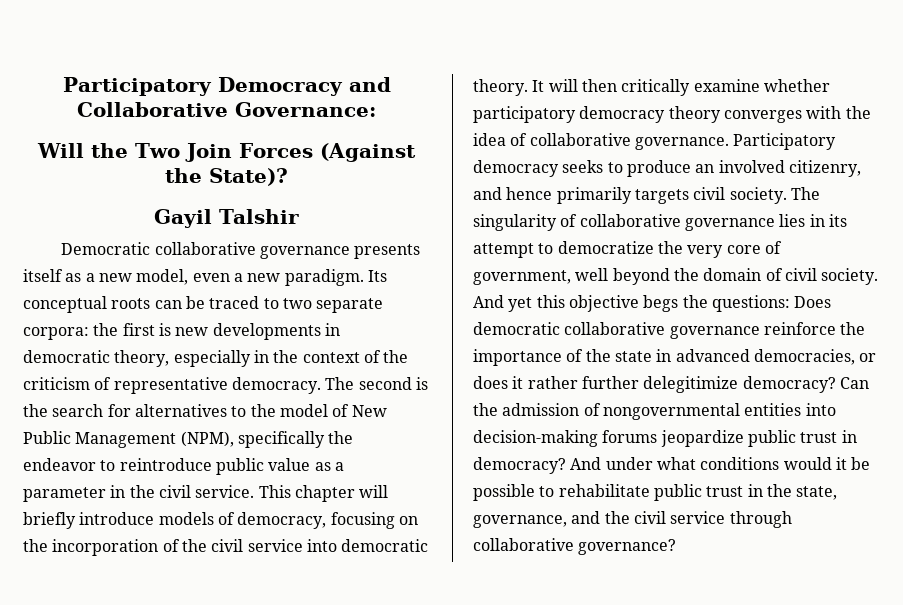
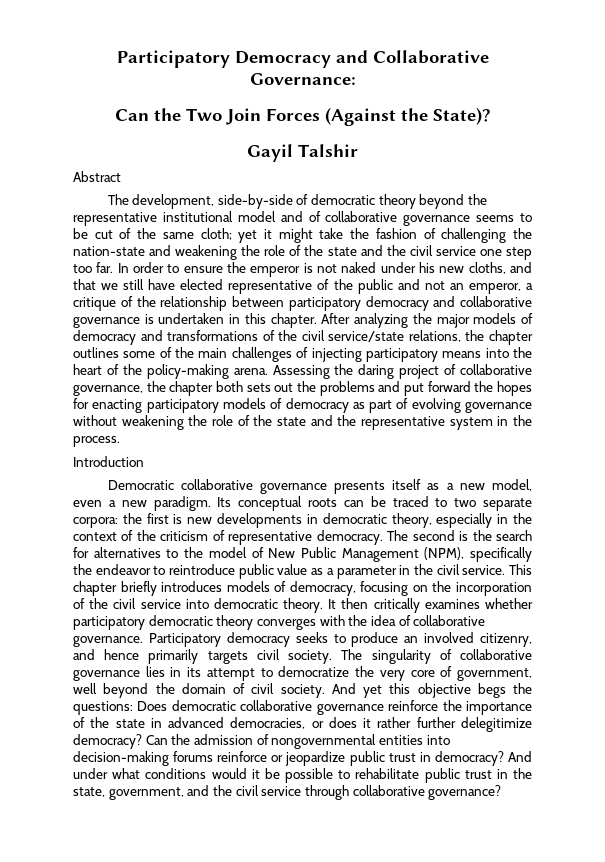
- Will the Two Join Forces (Against the State)?
+ Can the Two Join Forces (Against the State)?
+ Abstract
+ The development, side-by-side of democratic theory beyond the representative institutional model and of collaborative governance seems to be cut of the same cloth; yet it might take the fashion of challenging the nation-state and weakening the role of the state and the civil service one step too far. In order to ensure the emperor is not naked under his new cloths, and that we still have elected representative of the public and not an emperor, a critique of the relationship between participatory democracy and collaborative governance is undertaken in this chapter. After analyzing the major models of democracy and transformations of the civil service/state relations, the chapter outlines some of the main challenges of injecting participatory means into the heart of the policy-making arena. Assessing the daring project of collaborative governance, the chapter both sets out the problems and put forward the hopes for enacting participatory models of democracy as part of evolving governance without weakening the role of the state and the representative system in the process.
+ Introduction
- This chapter will briefly introduce models of democracy, focusing on the incorporation of the civil service into democratic theory.
+ This chapter briefly introduces models of democracy, focusing on the incorporation of the civil service into democratic theory.
- It will then critically examine whether participatory democracy theory converges with the idea of collaborative governance.
+ It then critically examines whether participatory democratic theory converges with the idea of collaborative governance.
- Can the admission of nongovernmental entities into decision-making forums jeopardize public trust in democracy?
+ Can the admission of nongovernmental entities into decision-making forums reinforce or jeopardize public trust in democracy?
- And under what conditions would it be possible to rehabilitate public trust in the state, governance, and the civil service through collaborative governance?
+ And under what conditions would it be possible to rehabilitate public trust in the state, government, and the civil service through collaborative governance?

